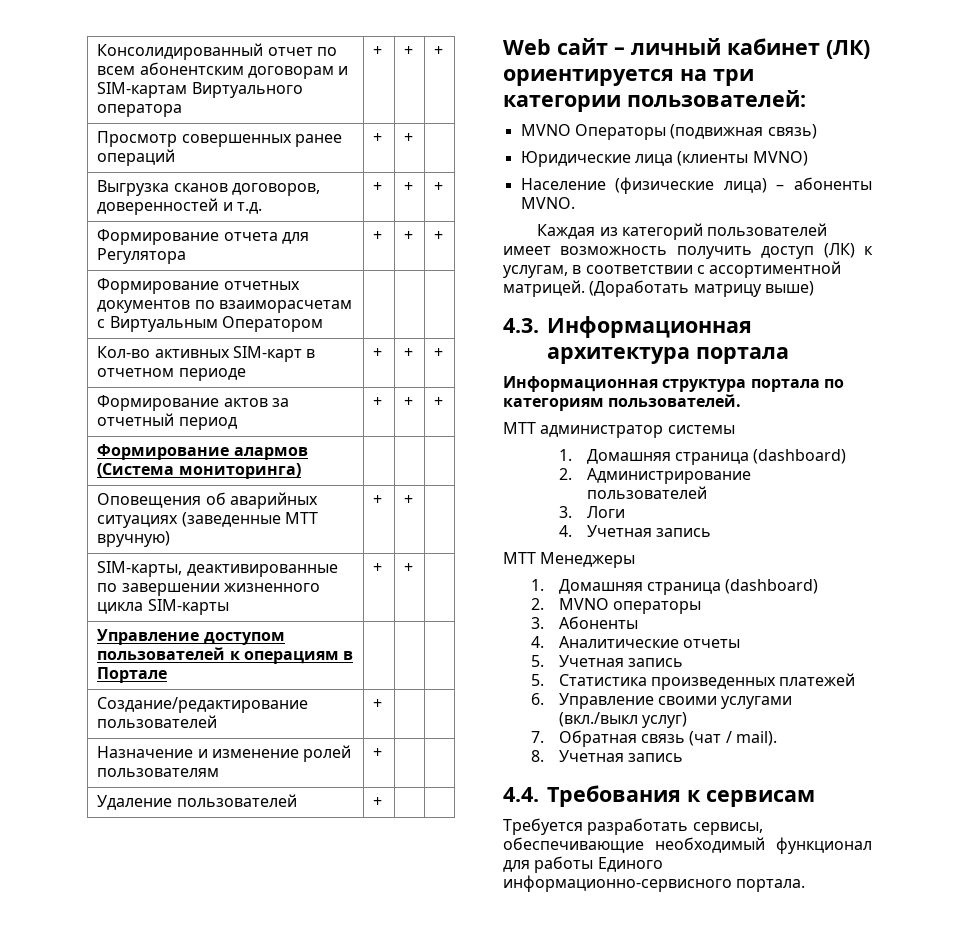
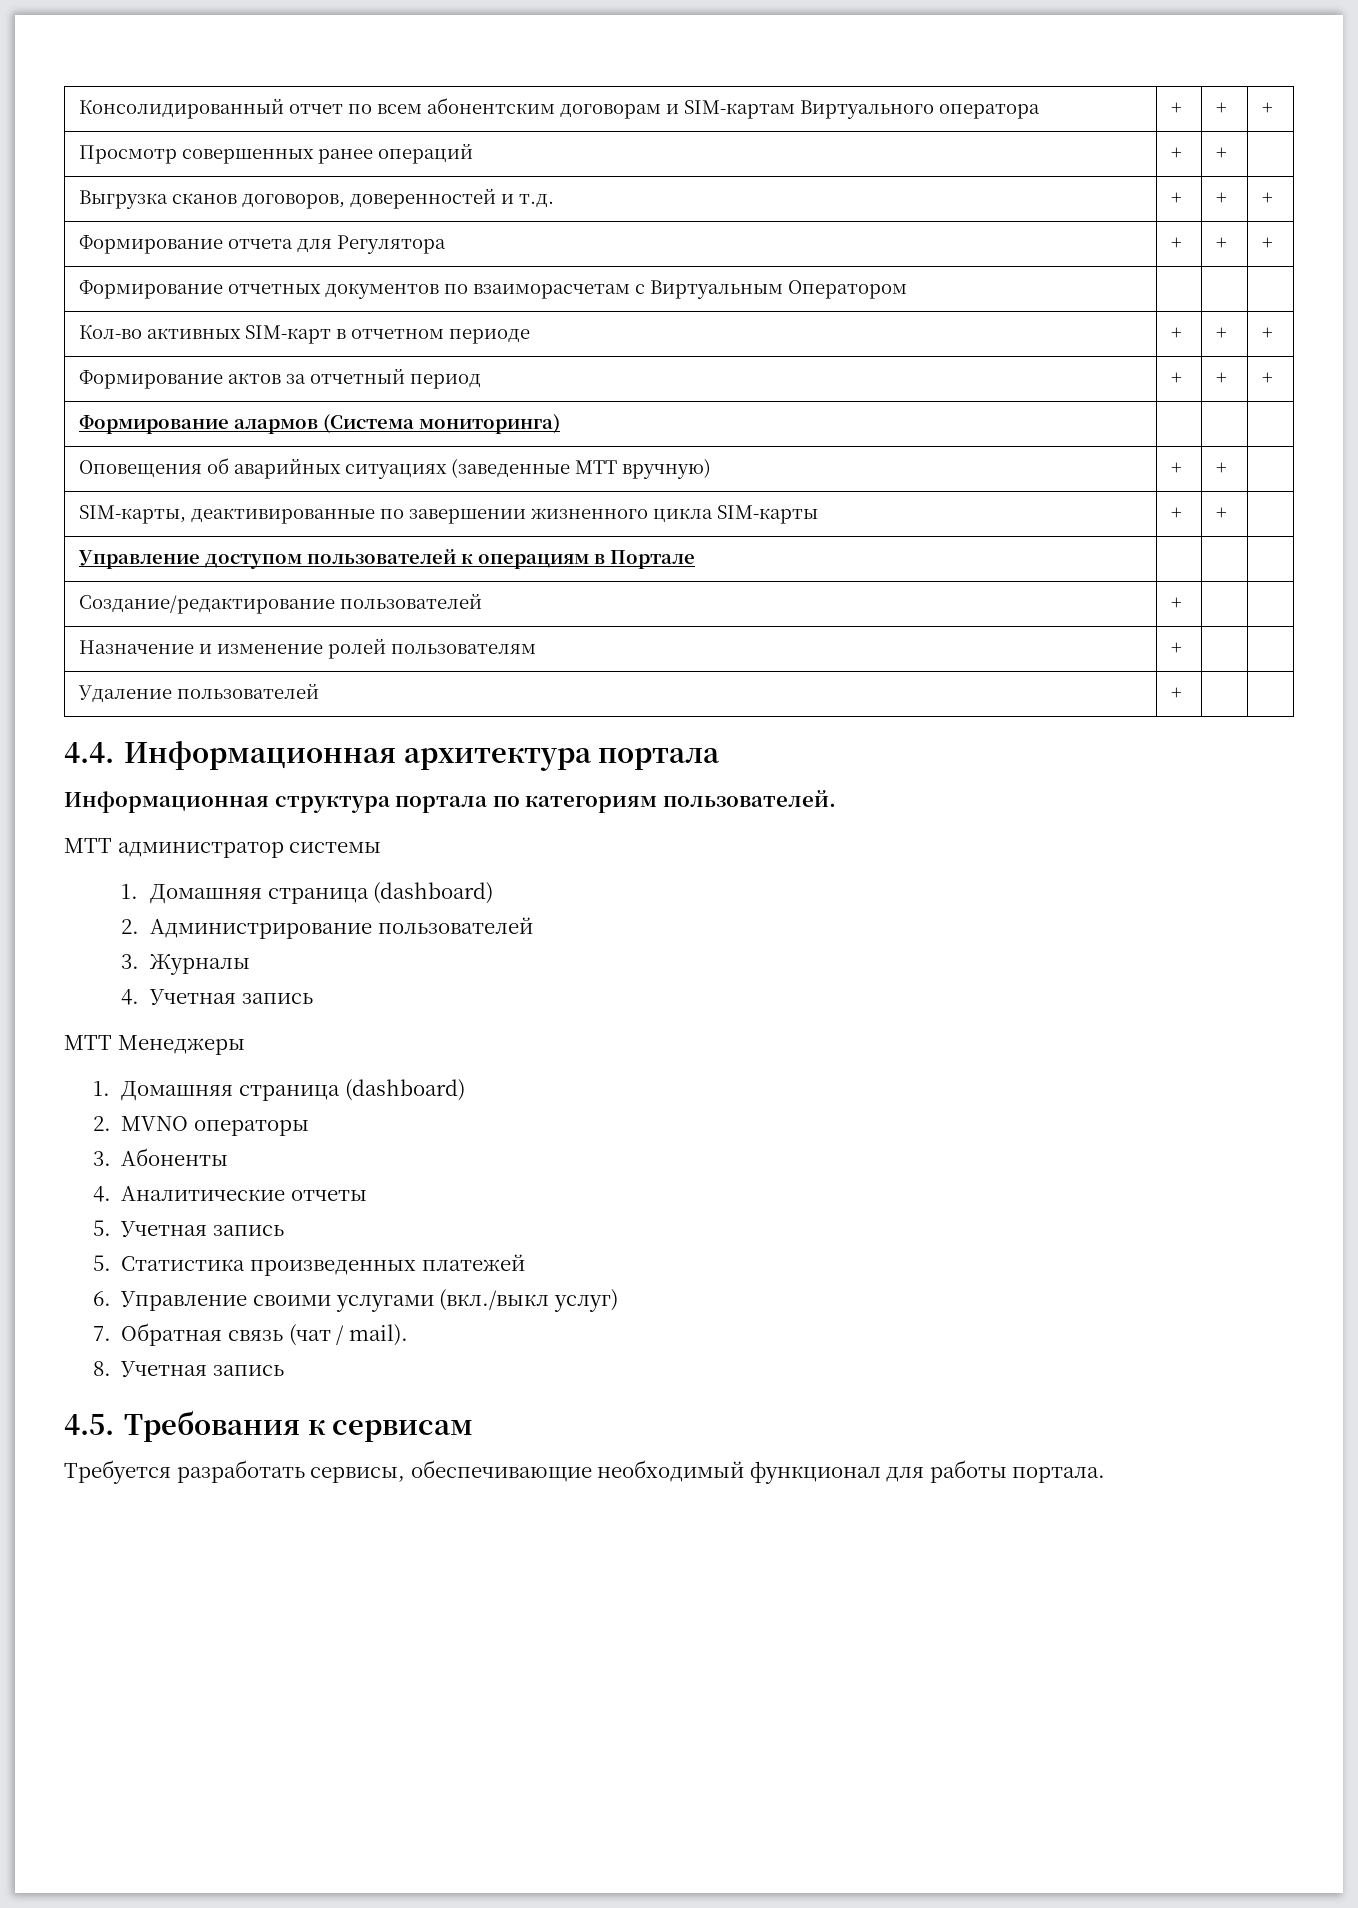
- Web сайт – личный кабинет (ЛК) ориентируется на три категории пользователей:
- MVNO Операторы (подвижная связь)
- Юридические лица (клиенты MVNO)
- Население (физические лица) – абоненты MVNO.
- Каждая из категорий пользователей имеет возможность получить доступ (ЛК) к услугам, в соответствии с ассортиментной матрицей. (Доработать матрицу выше)
- 4.3. Информационная архитектура портала
+ 4.4. Информационная архитектура портала
- 3. Логи
+ 3. Журналы
- 4.4. Требования к сервисам
+ 4.5. Требования к сервисам
- Требуется разработать сервисы, обеспечивающие необходимый функционал для работы Единого информационно-сервисного портала.
+ Требуется разработать сервисы, обеспечивающие необходимый функционал для работы портала.

